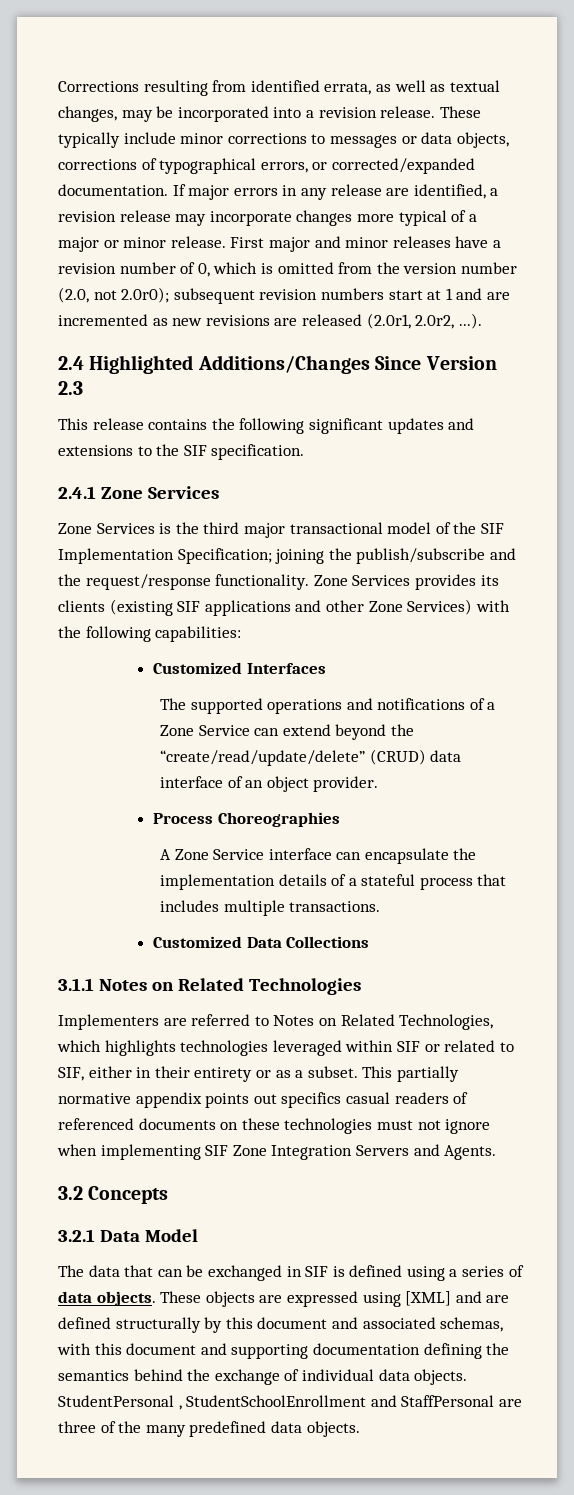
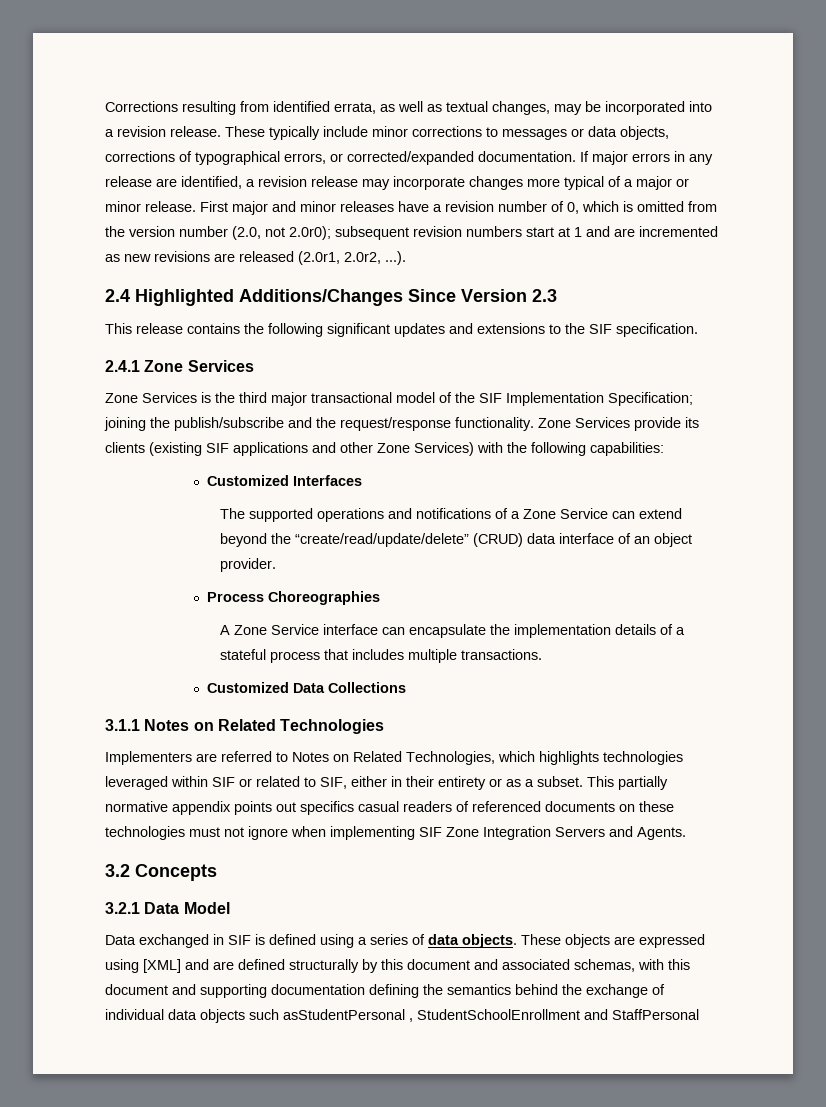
- Zone Services provides its clients (existing SIF applications and other Zone Services) with the following capabilities:
+ Zone Services provide its clients (existing SIF applications and other Zone Services) with the following capabilities:
- The data that can be exchanged in SIF is defined using a series of data objects.
+ Data exchanged in SIF is defined using a series of data objects.
- These objects are expressed using [XML] and are defined structurally by this document and associated schemas, with this document and supporting documentation defining the semantics behind the exchange of individual data objects. StudentPersonal , StudentSchoolEnrollment and StaffPersonal are three of the many predefined data objects.
+ These objects are expressed using [XML] and are defined structurally by this document and associated schemas, with this document and supporting documentation defining the semantics behind the exchange of individual data objects such asStudentPersonal , StudentSchoolEnrollment and StaffPersonal

